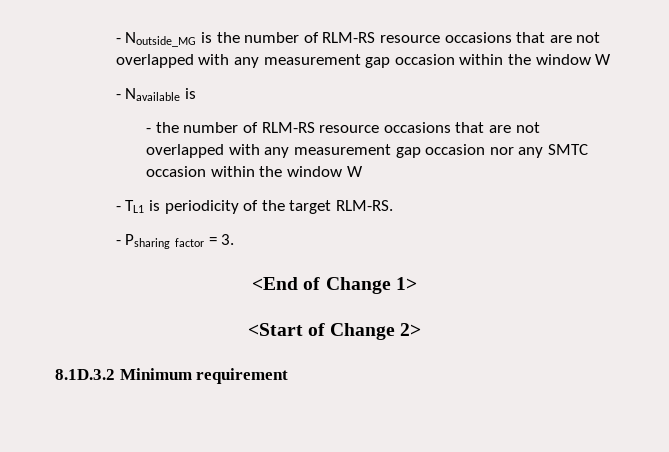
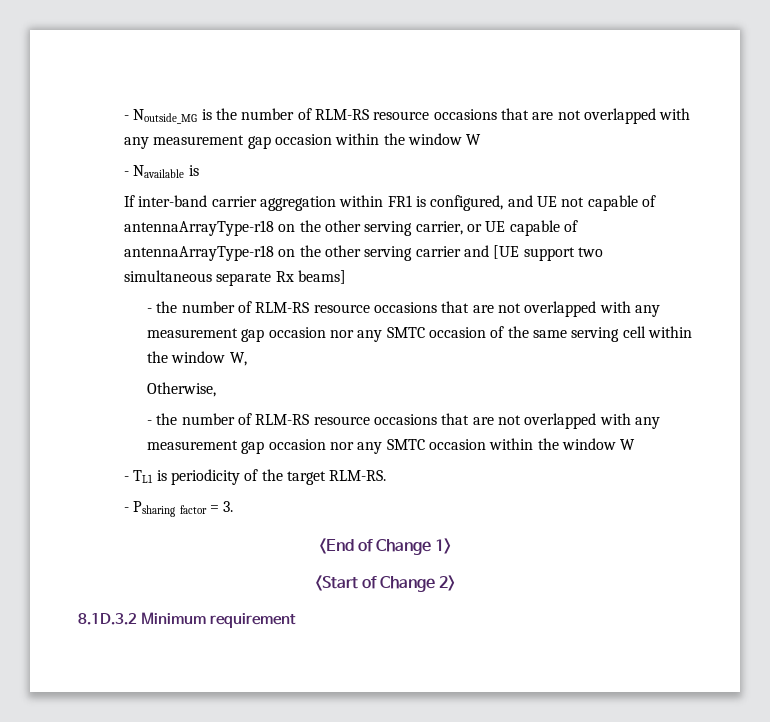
+ If inter-band carrier aggregation within FR1 is configured, and UE not capable of antennaArrayType-r18 on the other serving carrier, or UE capable of antennaArrayType-r18 on the other serving carrier and [UE support two simultaneous separate Rx beams]
+ - the number of RLM-RS resource occasions that are not overlapped with any measurement gap occasion nor any SMTC occasion of the same serving cell within the window W,
+ Otherwise,

